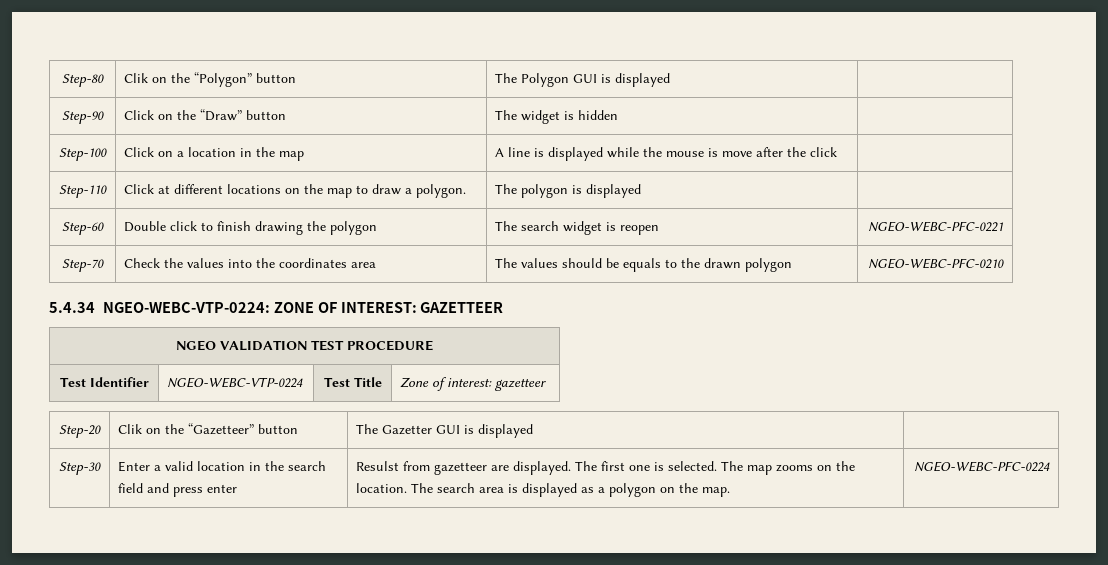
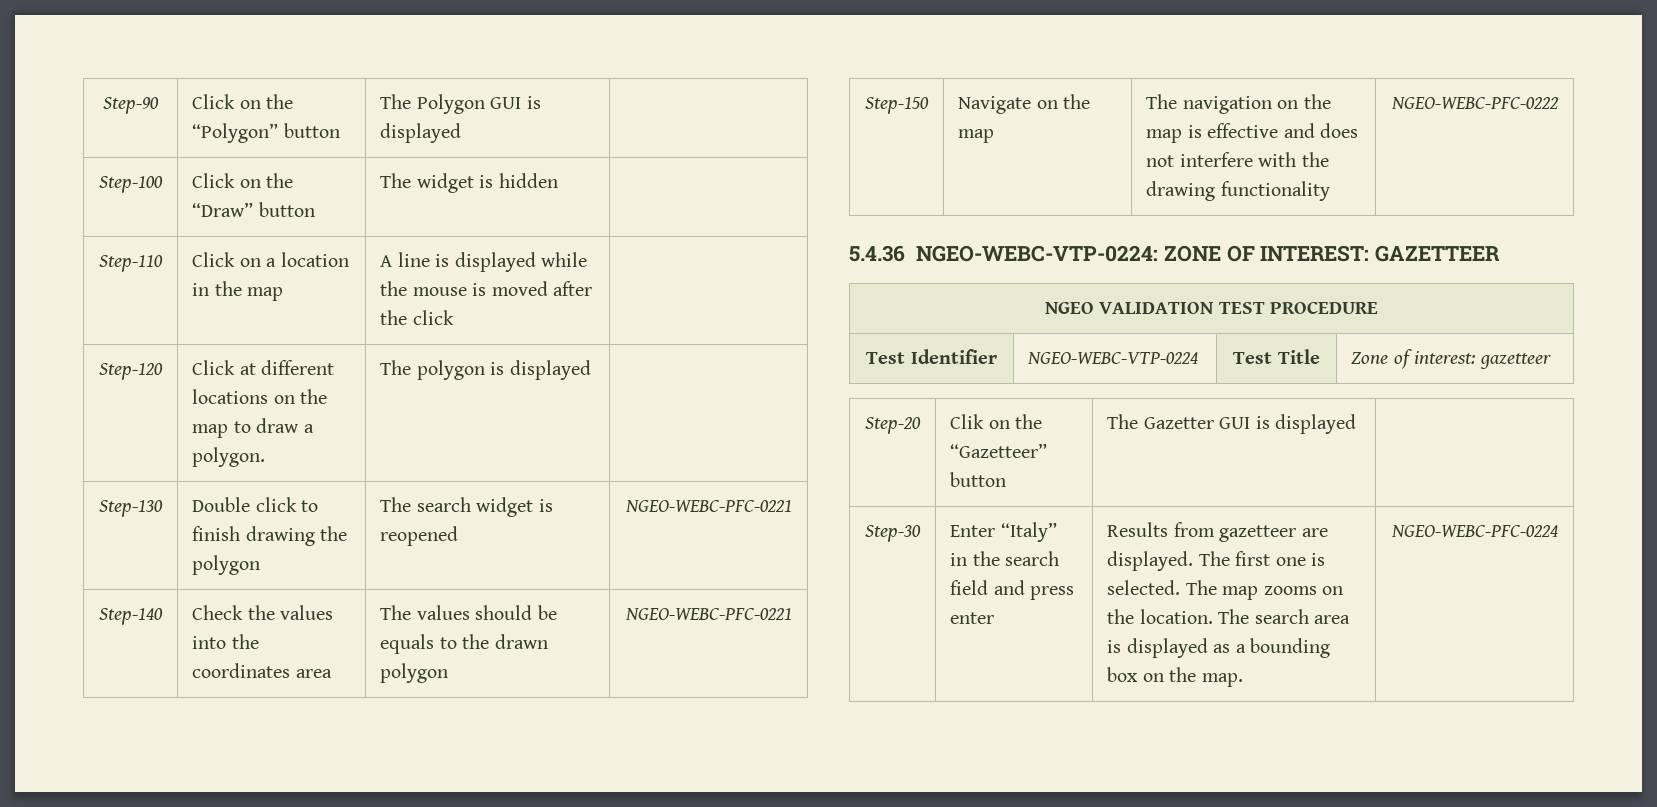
- Step-80 | Clik on the “Polygon” button | The Polygon GUI is displayed |
+ Step-90 | Click on the “Polygon” button | The Polygon GUI is displayed |
- Step-90 | Click on the “Draw” button | The widget is hidden |
+ Step-100 | Click on the “Draw” button | The widget is hidden |
- Step-100 | Click on a location in the map | A line is displayed while the mouse is move after the click |
+ Step-110 | Click on a location in the map | A line is displayed while the mouse is moved after the click |
- Step-110 | Click at different locations on the map to draw a polygon. | The polygon is displayed |
+ Step-120 | Click at different locations on the map to draw a polygon. | The polygon is displayed |
- Step-60 | Double click to finish drawing the polygon | The search widget is reopen | NGEO-WEBC-PFC-0221
- Step-70 | Check the values into the coordinates area | The values should be equals to the drawn polygon | NGEO-WEBC-PFC-0210
- 5.4.34 NGEO-WEBC-VTP-0224: ZONE OF INTEREST: GAZETTEER
+ Step-130 | Double click to finish drawing the polygon | The search widget is reopened | NGEO-WEBC-PFC-0221
+ Step-140 | Check the values into the coordinates area | The values should be equals to the drawn polygon | NGEO-WEBC-PFC-0221
+ Step-150 | Navigate on the map | The navigation on the map is effective and does not interfere with the drawing functionality | NGEO-WEBC-PFC-0222
+ 5.4.36 NGEO-WEBC-VTP-0224: ZONE OF INTEREST: GAZETTEER
- Step-30 | Enter a valid location in the search field and press enter | Resulst from gazetteer are displayed. The first one is selected. The map zooms on the location. The search area is displayed as a polygon on the map. | NGEO-WEBC-PFC-0224
+ Step-30 | Enter “Italy” in the search field and press enter | Results from gazetteer are displayed. The first one is selected. The map zooms on the location. The search area is displayed as a bounding box on the map. | NGEO-WEBC-PFC-0224

